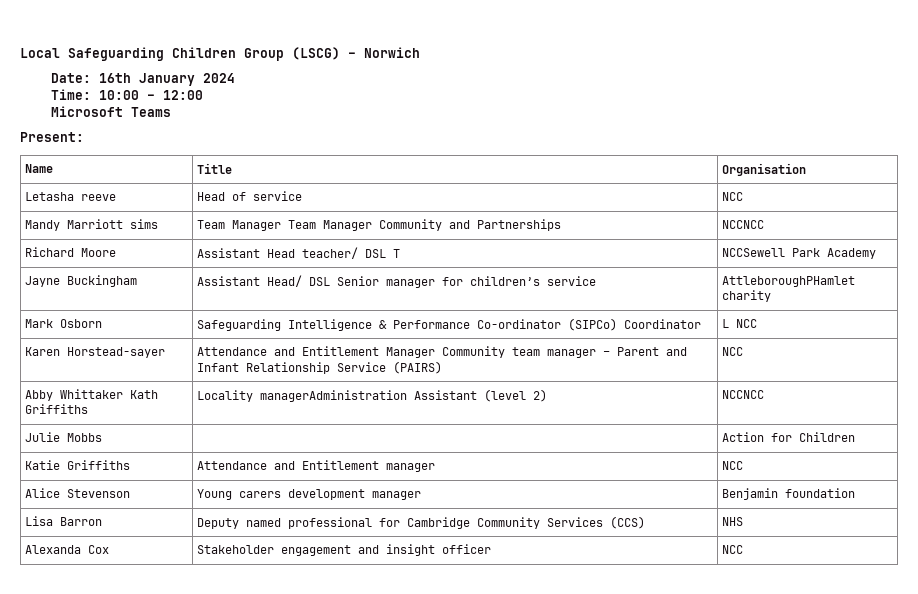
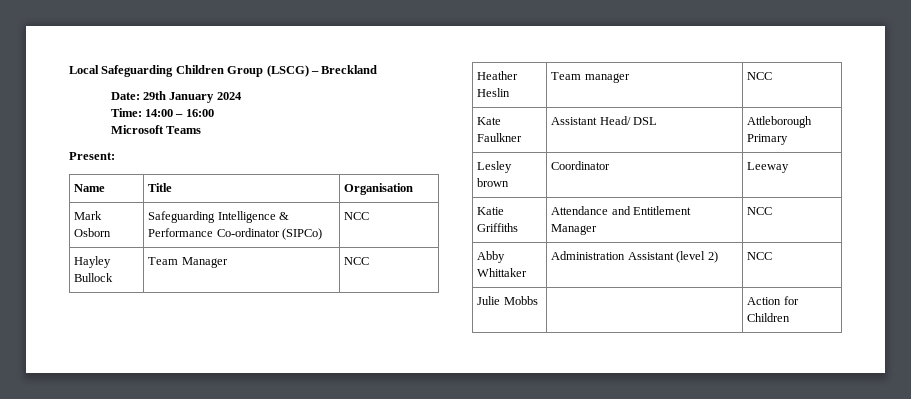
- Local Safeguarding Children Group (LSCG) – Norwich
+ Local Safeguarding Children Group (LSCG) – Breckland
- Date: 16th January 2024
+ Date: 29th January 2024
- Time: 10:00 – 12:00
+ Time: 14:00 – 16:00
- Letasha reeve | Head of service | NCC
- Mandy Marriott sims | Team Manager Team Manager Community and Partnerships | NCCNCC
- Richard Moore | Assistant Head teacher/ DSL T | NCCSewell Park Academy
- Jayne Buckingham | Assistant Head/ DSL Senior manager for children’s service | AttleboroughPHamlet charity
- Mark Osborn | Safeguarding Intelligence & Performance Co-ordinator (SIPCo) Coordinator | L NCC
- Karen Horstead-sayer | Attendance and Entitlement Manager Community team manager – Parent and Infant Relationship Service (PAIRS) | NCC
+ Mark Osborn | Safeguarding Intelligence & Performance Co-ordinator (SIPCo) | NCC
+ Hayley Bullock | Team Manager | NCC
+ Heather Heslin | Team manager | NCC
+ Kate Faulkner | Assistant Head/ DSL | Attleborough Primary
+ Lesley brown | Coordinator | Leeway
+ Katie Griffiths | Attendance and Entitlement Manager | NCC
- Abby Whittaker Kath Griffiths | Locality managerAdministration Assistant (level 2) | NCCNCC
+ Abby Whittaker | Administration Assistant (level 2) | NCC
- Katie Griffiths | Attendance and Entitlement manager | NCC
- Alice Stevenson | Young carers development manager | Benjamin foundation
- Lisa Barron | Deputy named professional for Cambridge Community Services (CCS) | NHS
- Alexanda Cox | Stakeholder engagement and insight officer | NCC

